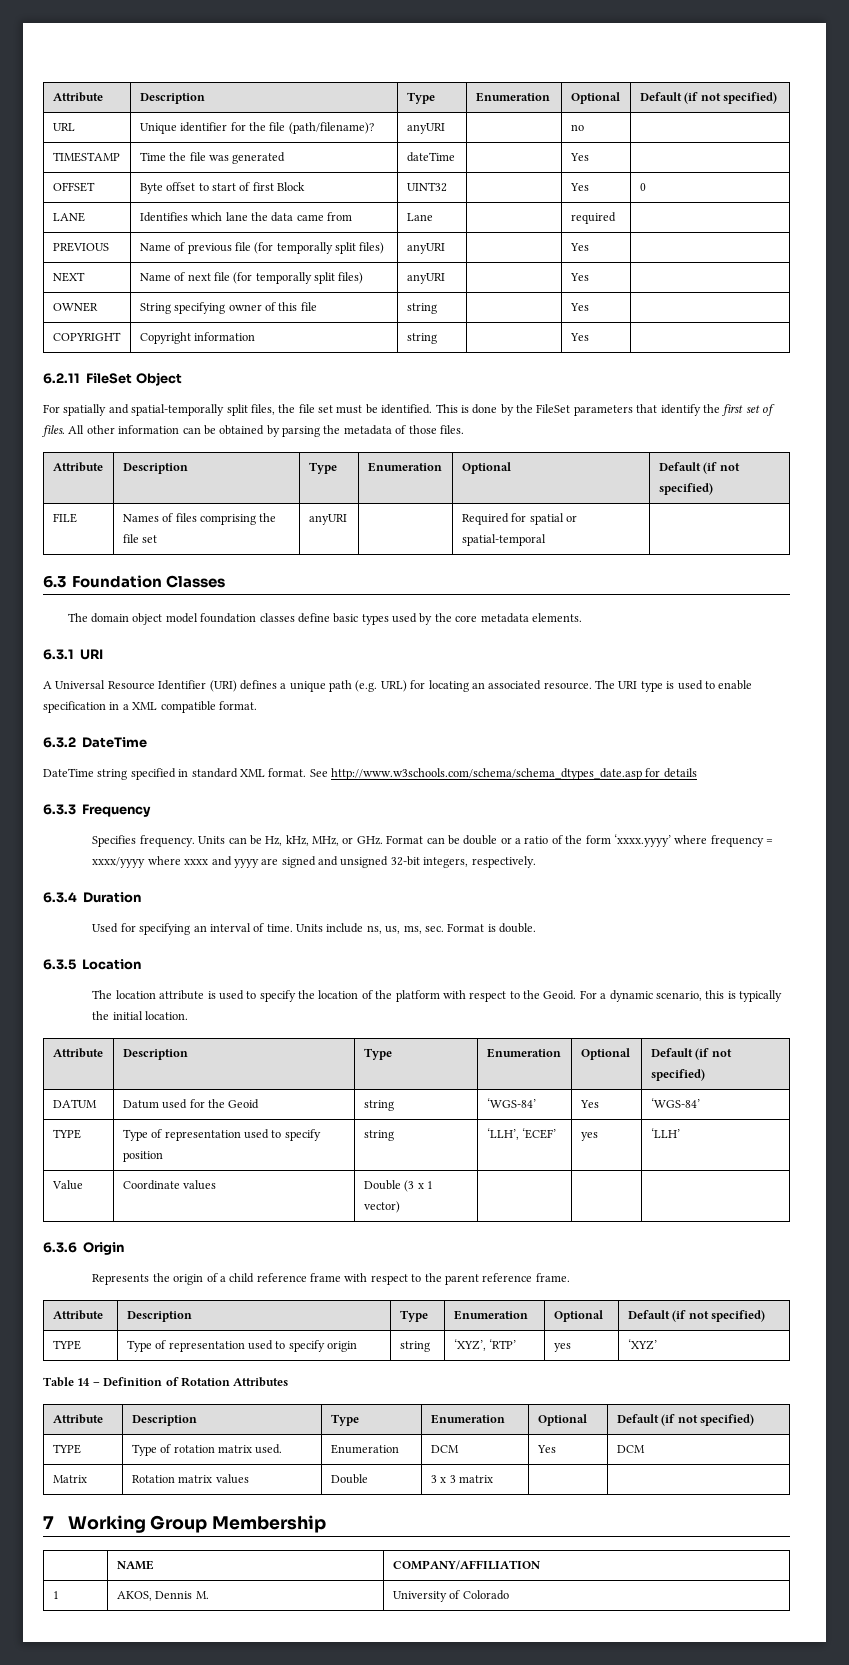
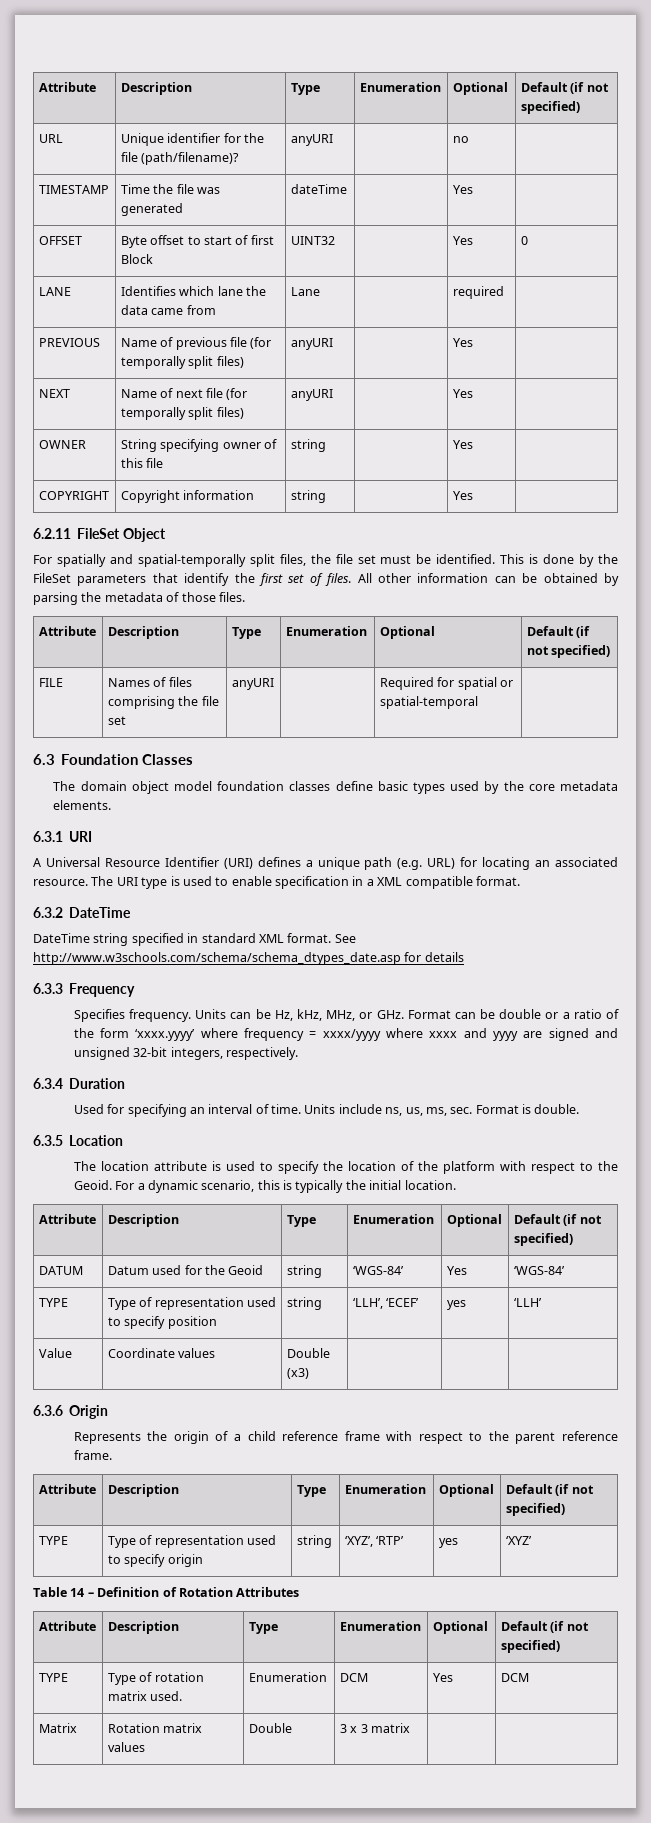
- Value | Coordinate values | Double (3 x 1 vector) | | |
+ Value | Coordinate values | Double (x3) | | |
- 7 Working Group Membership
- | NAME | COMPANY/AFFILIATION
- 1 | AKOS, Dennis M. | University of Colorado

